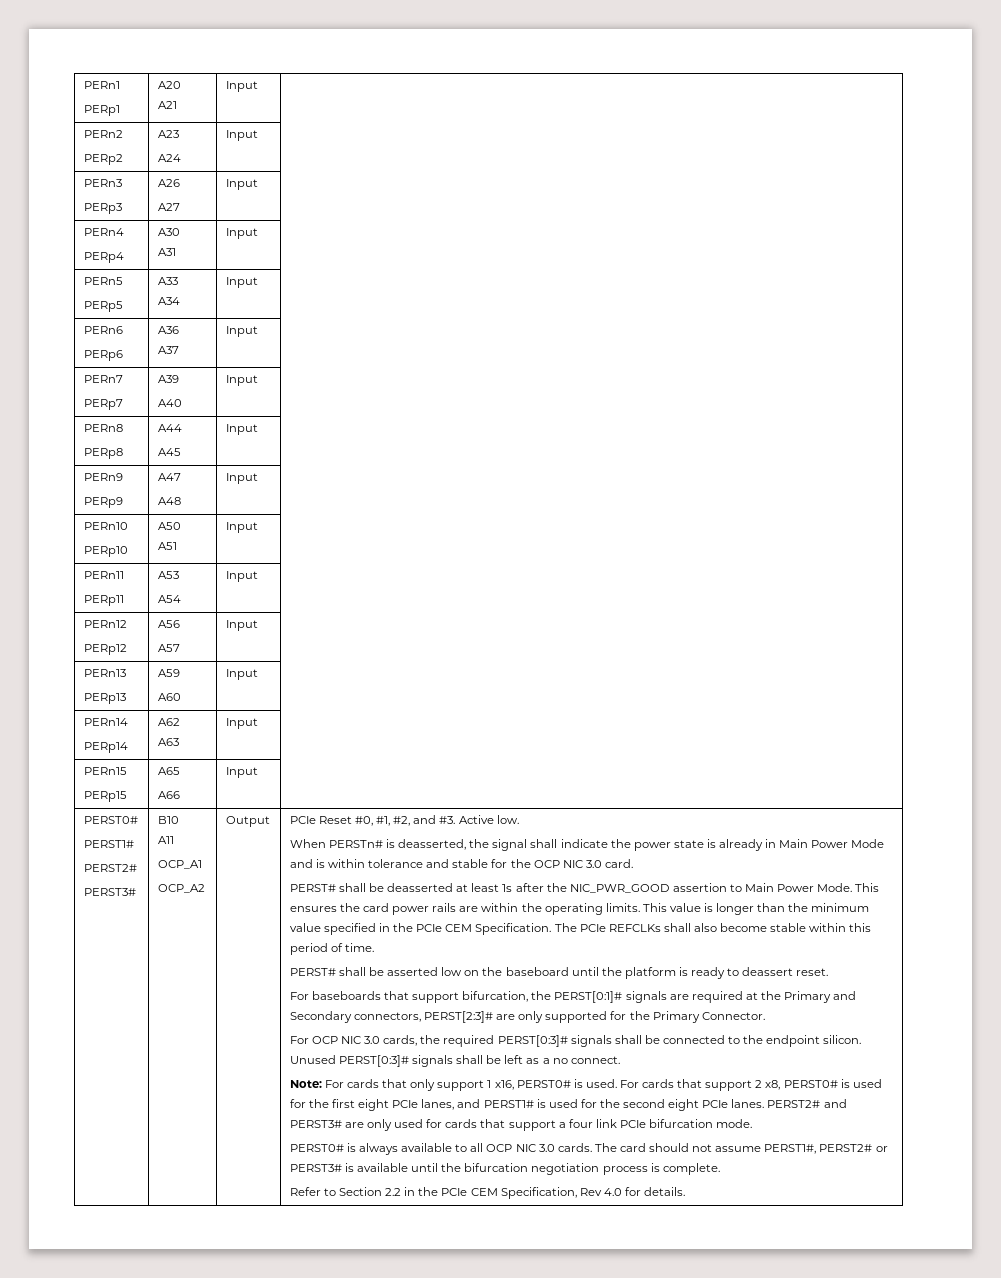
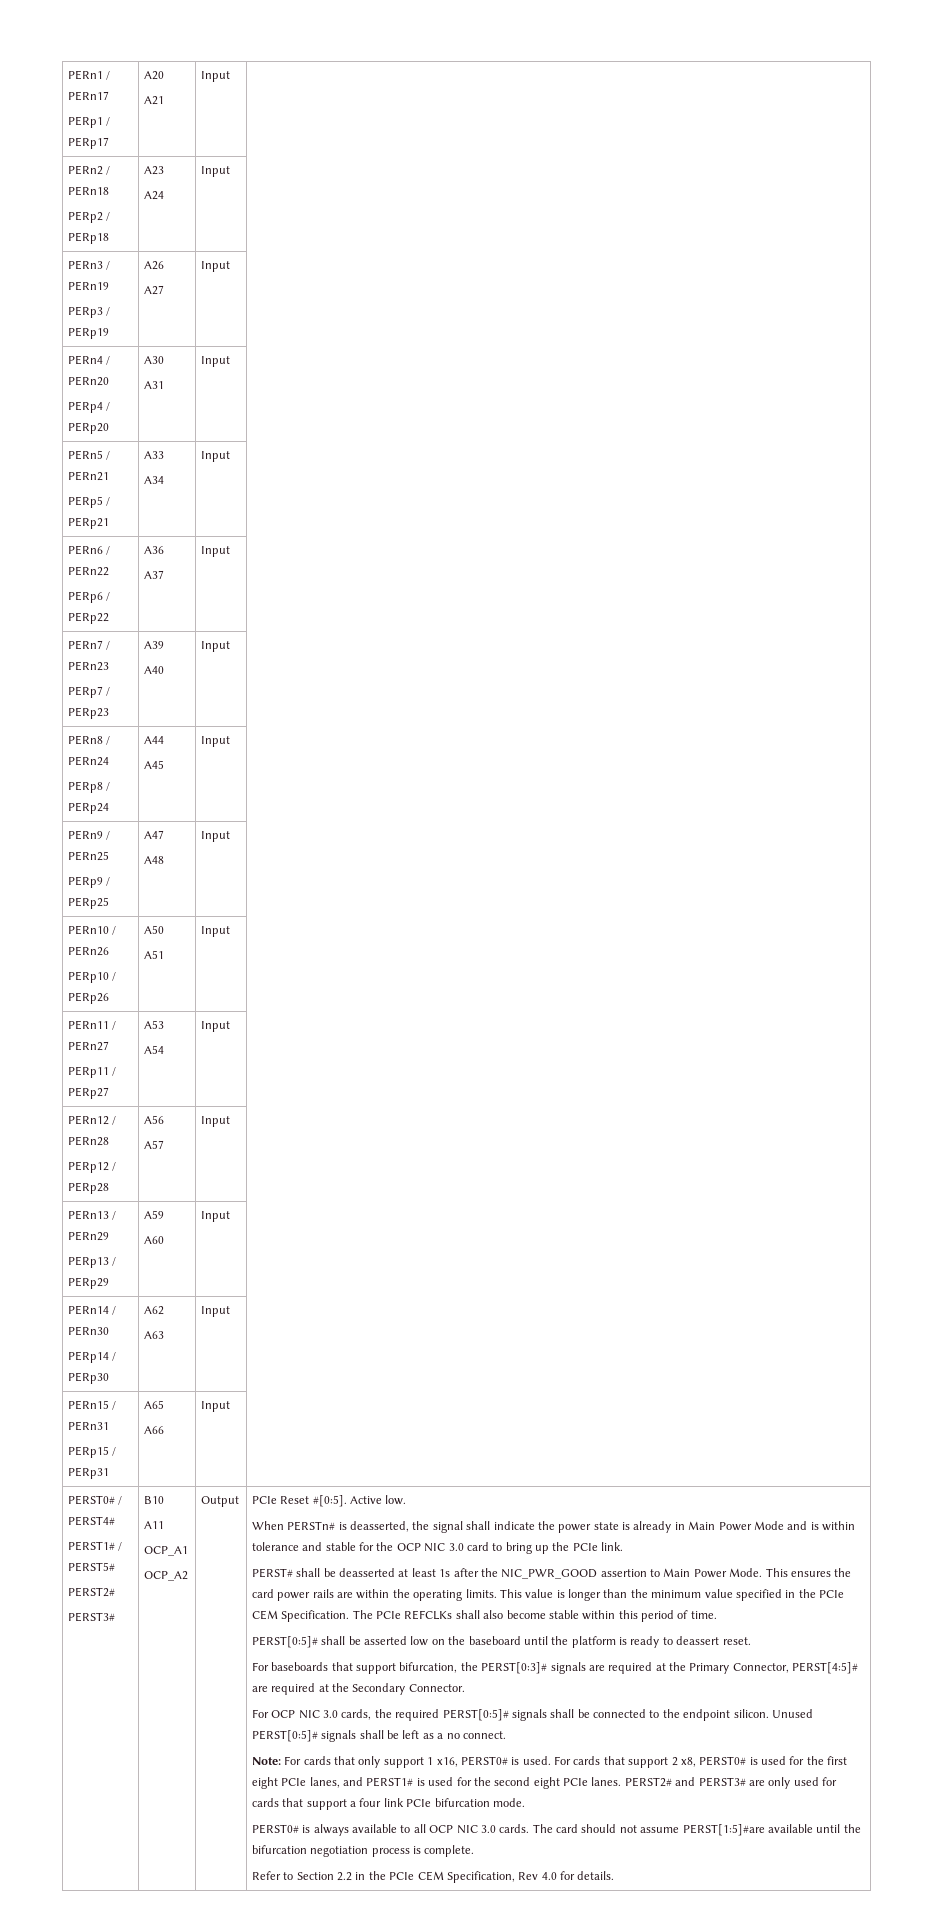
- PERn1
- PERp1 | A20
+ PERn1 / PERn17
+ PERp1 / PERp17 | A20
- PERn2
- PERp2 | A23
+ PERn2 / PERn18
+ PERp2 / PERp18 | A23
- PERn3
- PERp3 | A26
+ PERn3 / PERn19
+ PERp3 / PERp19 | A26
- PERn4
- PERp4 | A30
+ PERn4 / PERn20
+ PERp4 / PERp20 | A30
- PERn5
- PERp5 | A33
+ PERn5 / PERn21
+ PERp5 / PERp21 | A33
- PERn6
- PERp6 | A36
+ PERn6 / PERn22
+ PERp6 / PERp22 | A36
- PERn7
- PERp7 | A39
+ PERn7 / PERn23
+ PERp7 / PERp23 | A39
- PERn8
- PERp8 | A44
+ PERn8 / PERn24
+ PERp8 / PERp24 | A44
- PERn9
- PERp9 | A47
+ PERn9 / PERn25
+ PERp9 / PERp25 | A47
- PERn10
- PERp10 | A50
+ PERn10 / PERn26
+ PERp10 / PERp26 | A50
- PERn11
- PERp11 | A53
+ PERn11 / PERn27
+ PERp11 / PERp27 | A53
- PERn12
- PERp12 | A56
+ PERn12 / PERn28
+ PERp12 / PERp28 | A56
- PERn13
- PERp13 | A59
+ PERn13 / PERn29
+ PERp13 / PERp29 | A59
- PERn14
- PERp14 | A62
+ PERn14 / PERn30
+ PERp14 / PERp30 | A62
- PERn15
- PERp15 | A65
+ PERn15 / PERn31
+ PERp15 / PERp31 | A65
  A66 | Input |
- PERST0#
- PERST1#
+ PERST0# / PERST4#
+ PERST1# / PERST5#
- PCIe Reset #0, #1, #2, and #3.
+ PCIe Reset #[0:5].
- When PERSTn# is deasserted, the signal shall indicate the power state is already in Main Power Mode and is within tolerance and stable for the OCP NIC 3.0 card.
+ When PERSTn# is deasserted, the signal shall indicate the power state is already in Main Power Mode and is within tolerance and stable for the OCP NIC 3.0 card to bring up the PCIe link.
- PERST# shall be asserted low on the baseboard until the platform is ready to deassert reset.
+ PERST[0:5]# shall be asserted low on the baseboard until the platform is ready to deassert reset.
- For baseboards that support bifurcation, the PERST[0:1]# signals are required at the Primary and Secondary connectors, PERST[2:3]# are only supported for the Primary Connector.
+ For baseboards that support bifurcation, the PERST[0:3]# signals are required at the Primary Connector, PERST[4:5]# are required at the Secondary Connector.
- For OCP NIC 3.0 cards, the required PERST[0:3]# signals shall be connected to the endpoint silicon.
+ For OCP NIC 3.0 cards, the required PERST[0:5]# signals shall be connected to the endpoint silicon.
- Unused PERST[0:3]# signals shall be left as a no connect.
+ Unused PERST[0:5]# signals shall be left as a no connect.
- The card should not assume PERST1#, PERST2# or PERST3# is available until the bifurcation negotiation process is complete.
+ The card should not assume PERST[1:5]#are available until the bifurcation negotiation process is complete.

